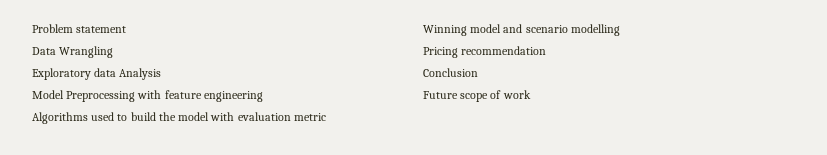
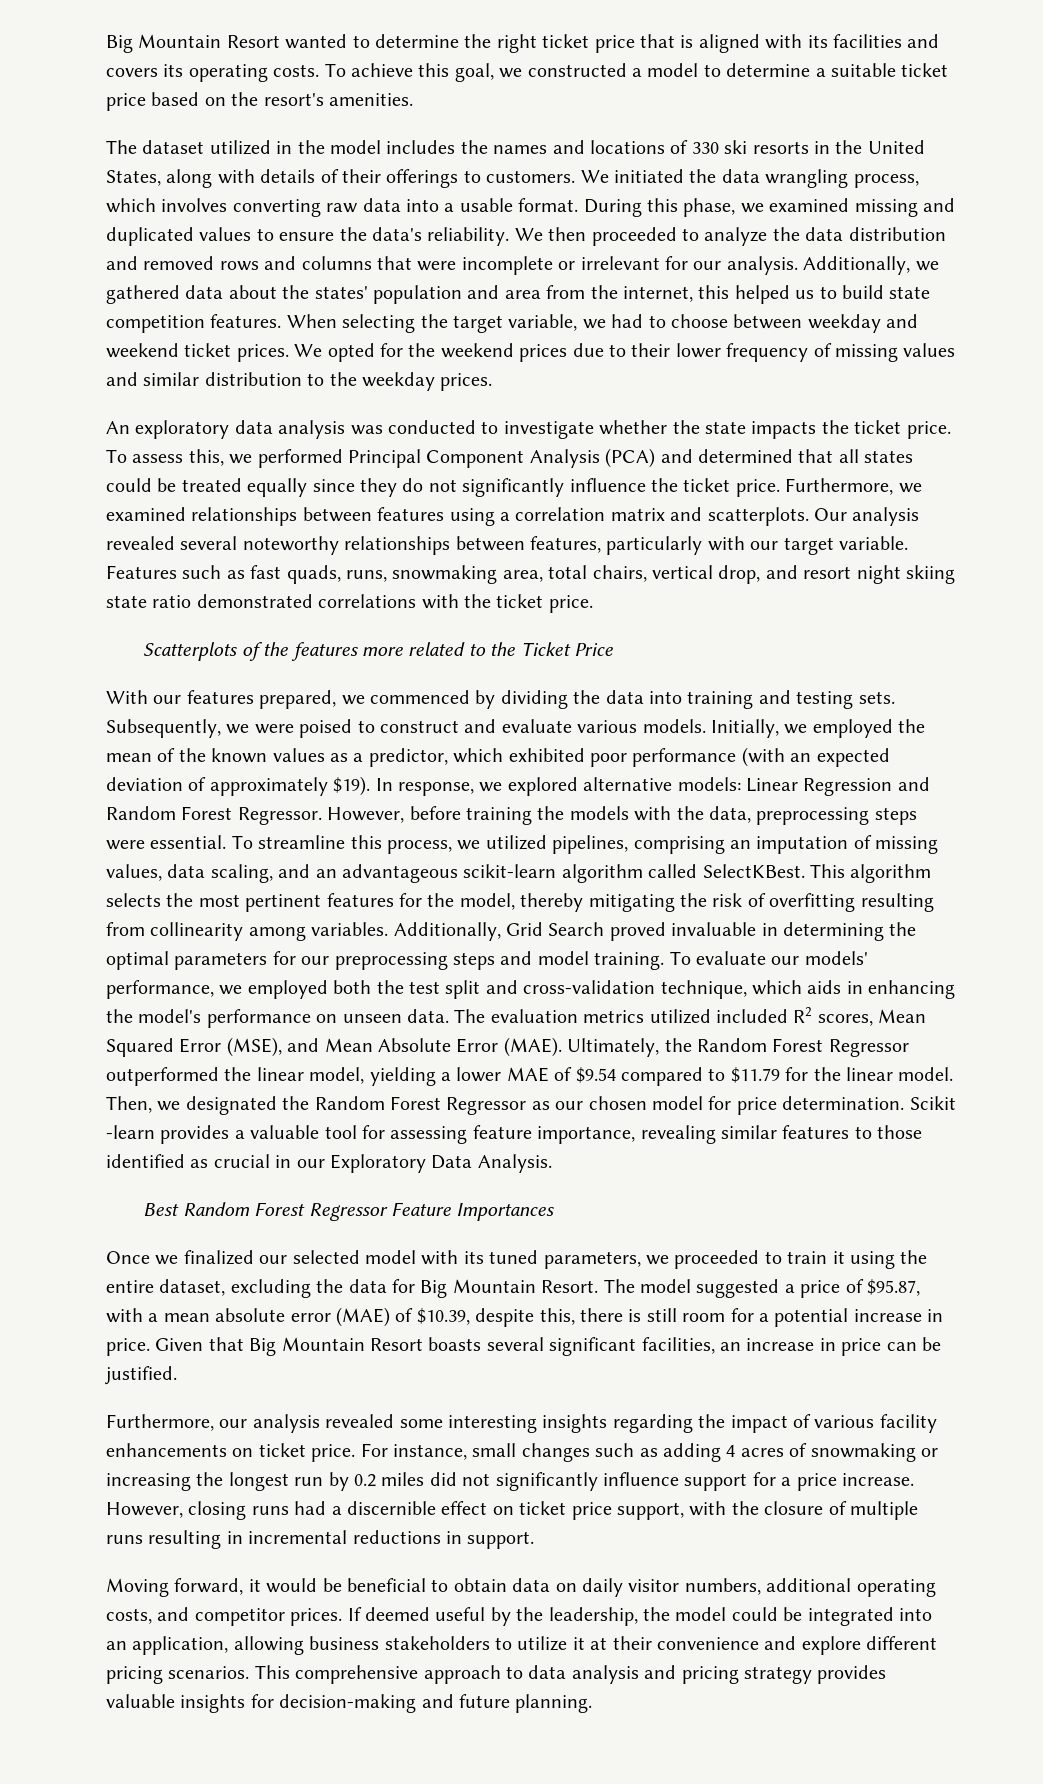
- Problem statement
- Data Wrangling
- Exploratory data Analysis
- Model Preprocessing with feature engineering
- Algorithms used to build the model with evaluation metric
- Winning model and scenario modelling
- Pricing recommendation
- Conclusion
- Future scope of work
+ Big Mountain Resort wanted to determine the right ticket price that is aligned with its facilities and covers its operating costs. To achieve this goal, we constructed a model to determine a suitable ticket price based on the resort's amenities.
+ The dataset utilized in the model includes the names and locations of 330 ski resorts in the United States, along with details of their offerings to customers. We initiated the data wrangling process, which involves converting raw data into a usable format. During this phase, we examined missing and duplicated values to ensure the data's reliability. We then proceeded to analyze the data distribution and removed rows and columns that were incomplete or irrelevant for our analysis. Additionally, we gathered data about the states' population and area from the internet, this helped us to build state competition features. When selecting the target variable, we had to choose between weekday and weekend ticket prices. We opted for the weekend prices due to their lower frequency of missing values and similar distribution to the weekday prices.
+ An exploratory data analysis was conducted to investigate whether the state impacts the ticket price. To assess this, we performed Principal Component Analysis (PCA) and determined that all states could be treated equally since they do not significantly influence the ticket price. Furthermore, we examined relationships between features using a correlation matrix and scatterplots. Our analysis revealed several noteworthy relationships between features, particularly with our target variable. Features such as fast quads, runs, snowmaking area, total chairs, vertical drop, and resort night skiing state ratio demonstrated correlations with the ticket price.
+ Scatterplots of the features more related to the Ticket Price
+ With our features prepared, we commenced by dividing the data into training and testing sets. Subsequently, we were poised to construct and evaluate various models. Initially, we employed the mean of the known values as a predictor, which exhibited poor performance (with an expected deviation of approximately $19). In response, we explored alternative models: Linear Regression and Random Forest Regressor. However, before training the models with the data, preprocessing steps were essential. To streamline this process, we utilized pipelines, comprising an imputation of missing values, data scaling, and an advantageous scikit-learn algorithm called SelectKBest. This algorithm selects the most pertinent features for the model, thereby mitigating the risk of overfitting resulting from collinearity among variables. Additionally, Grid Search proved invaluable in determining the optimal parameters for our preprocessing steps and model training. To evaluate our models' performance, we employed both the test split and cross-validation technique, which aids in enhancing the model's performance on unseen data. The evaluation metrics utilized included R2 scores, Mean Squared Error (MSE), and Mean Absolute Error (MAE). Ultimately, the Random Forest Regressor outperformed the linear model, yielding a lower MAE of $9.54 compared to $11.79 for the linear model. Then, we designated the Random Forest Regressor as our chosen model for price determination. Scikit -learn provides a valuable tool for assessing feature importance, revealing similar features to those identified as crucial in our Exploratory Data Analysis.
+ Best Random Forest Regressor Feature Importances
+ Once we finalized our selected model with its tuned parameters, we proceeded to train it using the entire dataset, excluding the data for Big Mountain Resort. The model suggested a price of $95.87, with a mean absolute error (MAE) of $10.39, despite this, there is still room for a potential increase in price. Given that Big Mountain Resort boasts several significant facilities, an increase in price can be justified.
+ Furthermore, our analysis revealed some interesting insights regarding the impact of various facility enhancements on ticket price. For instance, small changes such as adding 4 acres of snowmaking or increasing the longest run by 0.2 miles did not significantly influence support for a price increase. However, closing runs had a discernible effect on ticket price support, with the closure of multiple runs resulting in incremental reductions in support.
+ Moving forward, it would be beneficial to obtain data on daily visitor numbers, additional operating costs, and competitor prices. If deemed useful by the leadership, the model could be integrated into an application, allowing business stakeholders to utilize it at their convenience and explore different pricing scenarios. This comprehensive approach to data analysis and pricing strategy provides valuable insights for decision-making and future planning.

